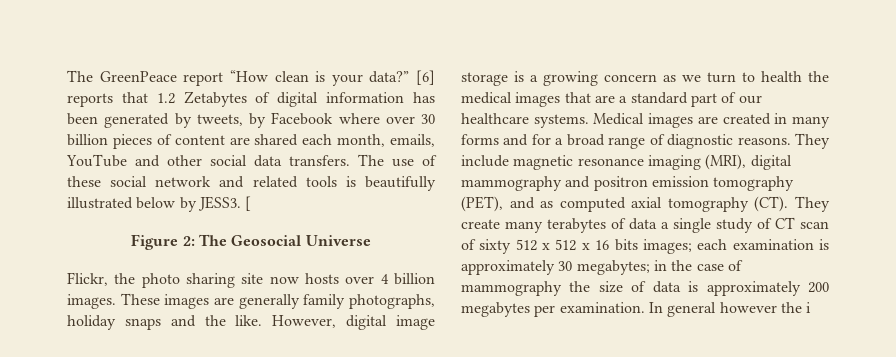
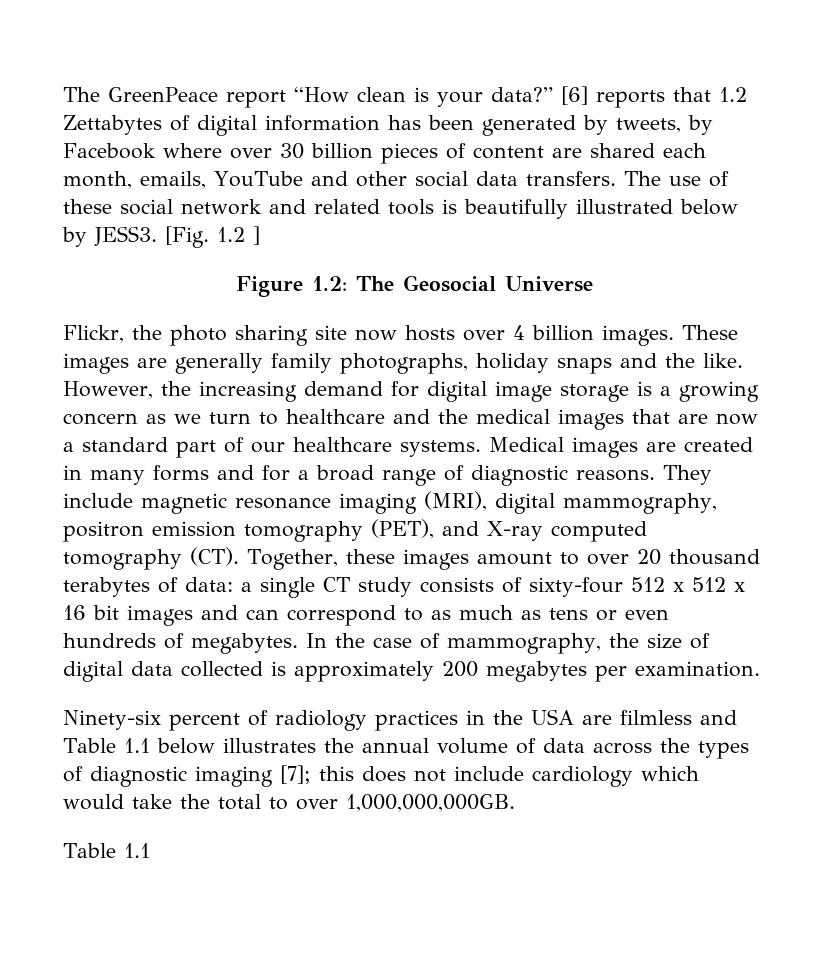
- [6] reports that 1.2 Zetabytes of digital information has been generated by tweets, by Facebook where over 30 billion pieces of content are shared each month, emails, YouTube and other social data transfers.
+ [6] reports that 1.2 Zettabytes of digital information has been generated by tweets, by Facebook where over 30 billion pieces of content are shared each month, emails, YouTube and other social data transfers.
- [
+ [Fig. 1.2 ]
- Figure 2: The Geosocial Universe
+ Figure 1.2: The Geosocial Universe
- However, digital image storage is a growing concern as we turn to health the medical images that are a standard part of our healthcare systems.
+ However, the increasing demand for digital image storage is a growing concern as we turn to healthcare and the medical images that are now a standard part of our healthcare systems.
- They include magnetic resonance imaging (MRI), digital mammography and positron emission tomography (PET), and as computed axial tomography (CT). They create many terabytes of data a single study of CT scan of sixty 512 x 512 x 16 bits images; each examination is approximately 30 megabytes; in the case of mammography the size of data is approximately 200 megabytes per examination. In general however the i
+ They include magnetic resonance imaging (MRI), digital mammography, positron emission tomography (PET), and X-ray computed tomography (CT). Together, these images amount to over 20 thousand terabytes of data: a single CT study consists of sixty-four 512 x 512 x 16 bit images and can correspond to as much as tens or even hundreds of megabytes. In the case of mammography, the size of digital data collected is approximately 200 megabytes per examination.
+ Ninety-six percent of radiology practices in the USA are filmless and Table 1.1 below illustrates the annual volume of data across the types of diagnostic imaging [7]; this does not include cardiology which would take the total to over 1,000,000,000GB.
+ Table 1.1

